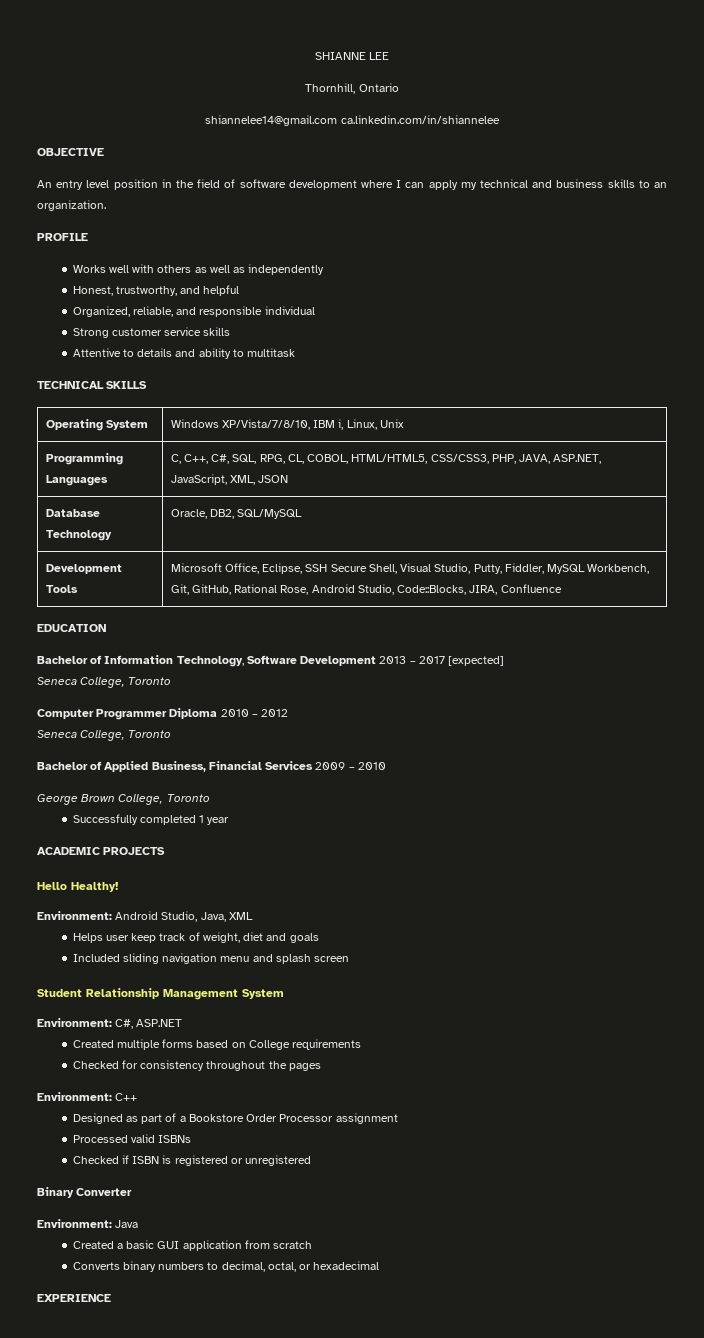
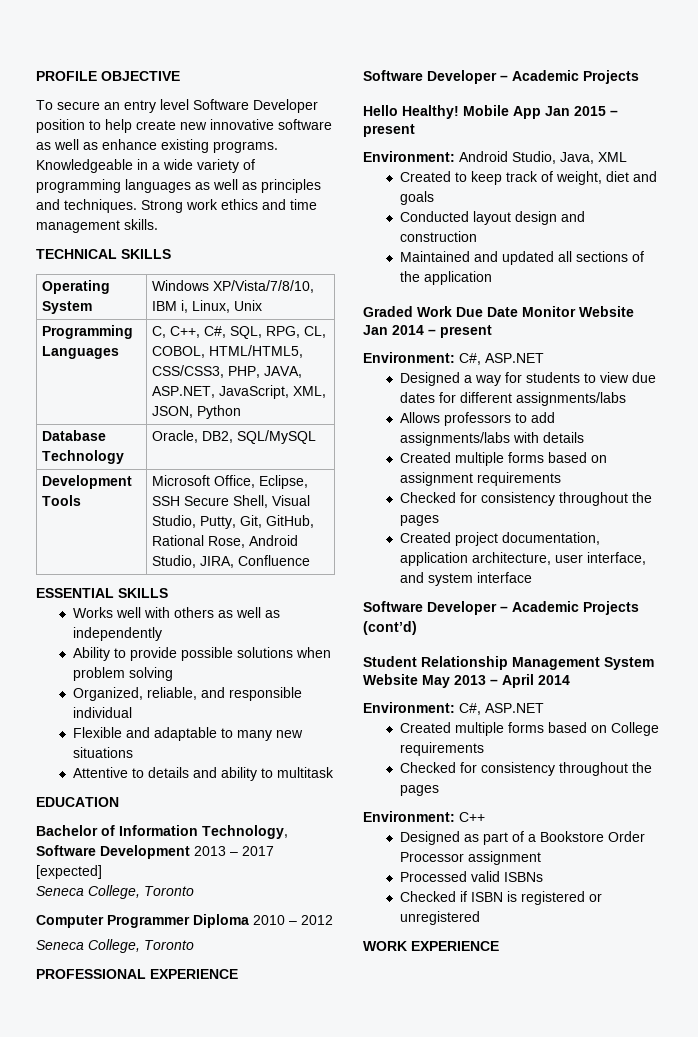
- SHIANNE LEE
- Thornhill, Ontario
- shiannelee14@gmail.com ca.linkedin.com/in/shiannelee
- OBJECTIVE
- An entry level position in the field of software development where I can apply my technical and business skills to an organization.
- PROFILE
- Works well with others as well as independently
- Honest, trustworthy, and helpful
- Organized, reliable, and responsible individual
- Strong customer service skills
- Attentive to details and ability to multitask
+ PROFILE OBJECTIVE
+ To secure an entry level Software Developer position to help create new innovative software as well as enhance existing programs. Knowledgeable in a wide variety of programming languages as well as principles and techniques. Strong work ethics and time management skills.
- Programming Languages | C, C++, C#, SQL, RPG, CL, COBOL, HTML/HTML5, CSS/CSS3, PHP, JAVA, ASP.NET, JavaScript, XML, JSON
+ Programming Languages | C, C++, C#, SQL, RPG, CL, COBOL, HTML/HTML5, CSS/CSS3, PHP, JAVA, ASP.NET, JavaScript, XML, JSON, Python
- Development Tools | Microsoft Office, Eclipse, SSH Secure Shell, Visual Studio, Putty, Fiddler, MySQL Workbench, Git, GitHub, Rational Rose, Android Studio, Code::Blocks, JIRA, Confluence
+ Development Tools | Microsoft Office, Eclipse, SSH Secure Shell, Visual Studio, Putty, Git, GitHub, Rational Rose, Android Studio, JIRA, Confluence
+ ESSENTIAL SKILLS
+ Works well with others as well as independently
+ Ability to provide possible solutions when problem solving
+ Organized, reliable, and responsible individual
+ Flexible and adaptable to many new situations
+ Attentive to details and ability to multitask
- Bachelor of Applied Business, Financial Services 2009 – 2010
- George Brown College, Toronto
- Successfully completed 1 year
- ACADEMIC PROJECTS
- Hello Healthy!
+ PROFESSIONAL EXPERIENCE
+ Software Developer – Academic Projects
+ Hello Healthy! Mobile App Jan 2015 – present
- Helps user keep track of weight, diet and goals
+ Created to keep track of weight, diet and goals
- Included sliding navigation menu and splash screen
- Student Relationship Management System
+ Conducted layout design and construction
+ Maintained and updated all sections of the application
+ Graded Work Due Date Monitor Website Jan 2014 – present
+ Environment: C#, ASP.NET
+ Designed a way for students to view due dates for different assignments/labs
+ Allows professors to add assignments/labs with details
+ Created multiple forms based on assignment requirements
+ Checked for consistency throughout the pages
+ Created project documentation, application architecture, user interface, and system interface
+ Software Developer – Academic Projects (cont’d)
+ Student Relationship Management System Website May 2013 – April 2014
- Binary Converter
- Environment: Java
- Created a basic GUI application from scratch
- Converts binary numbers to decimal, octal, or hexadecimal
- EXPERIENCE
+ WORK EXPERIENCE

